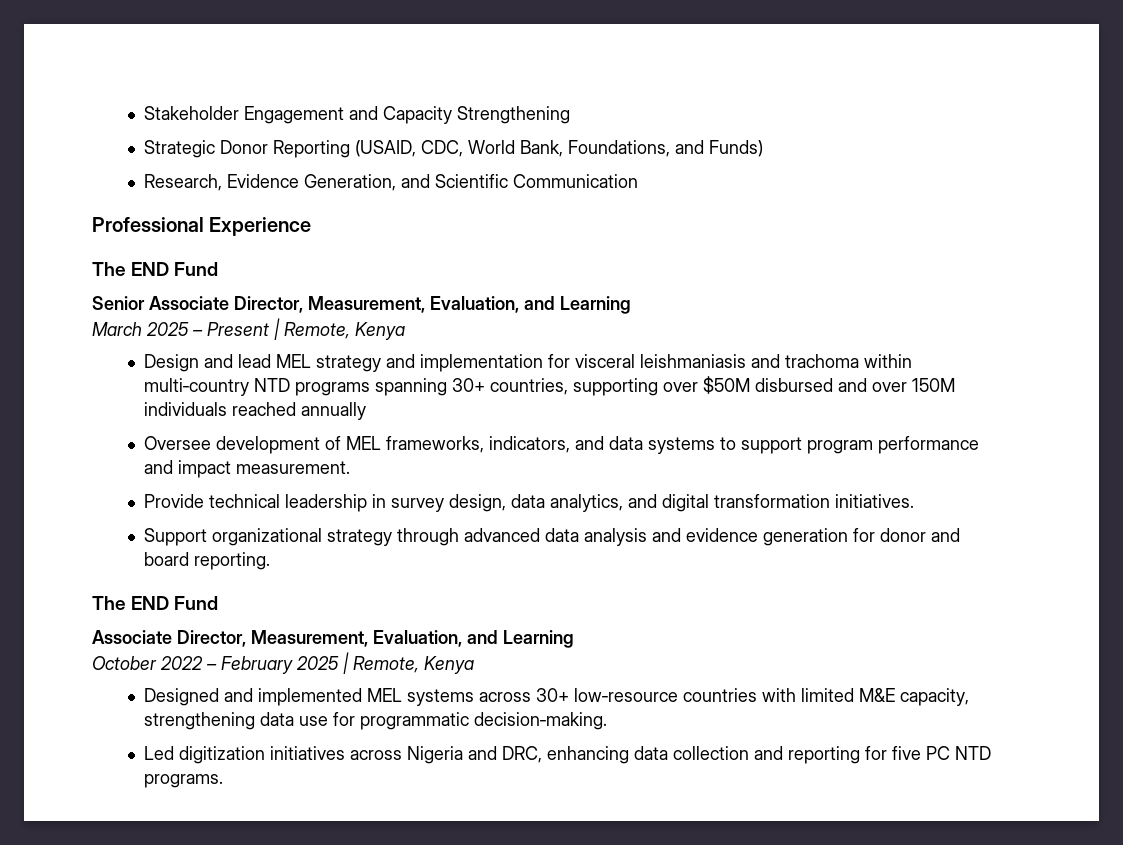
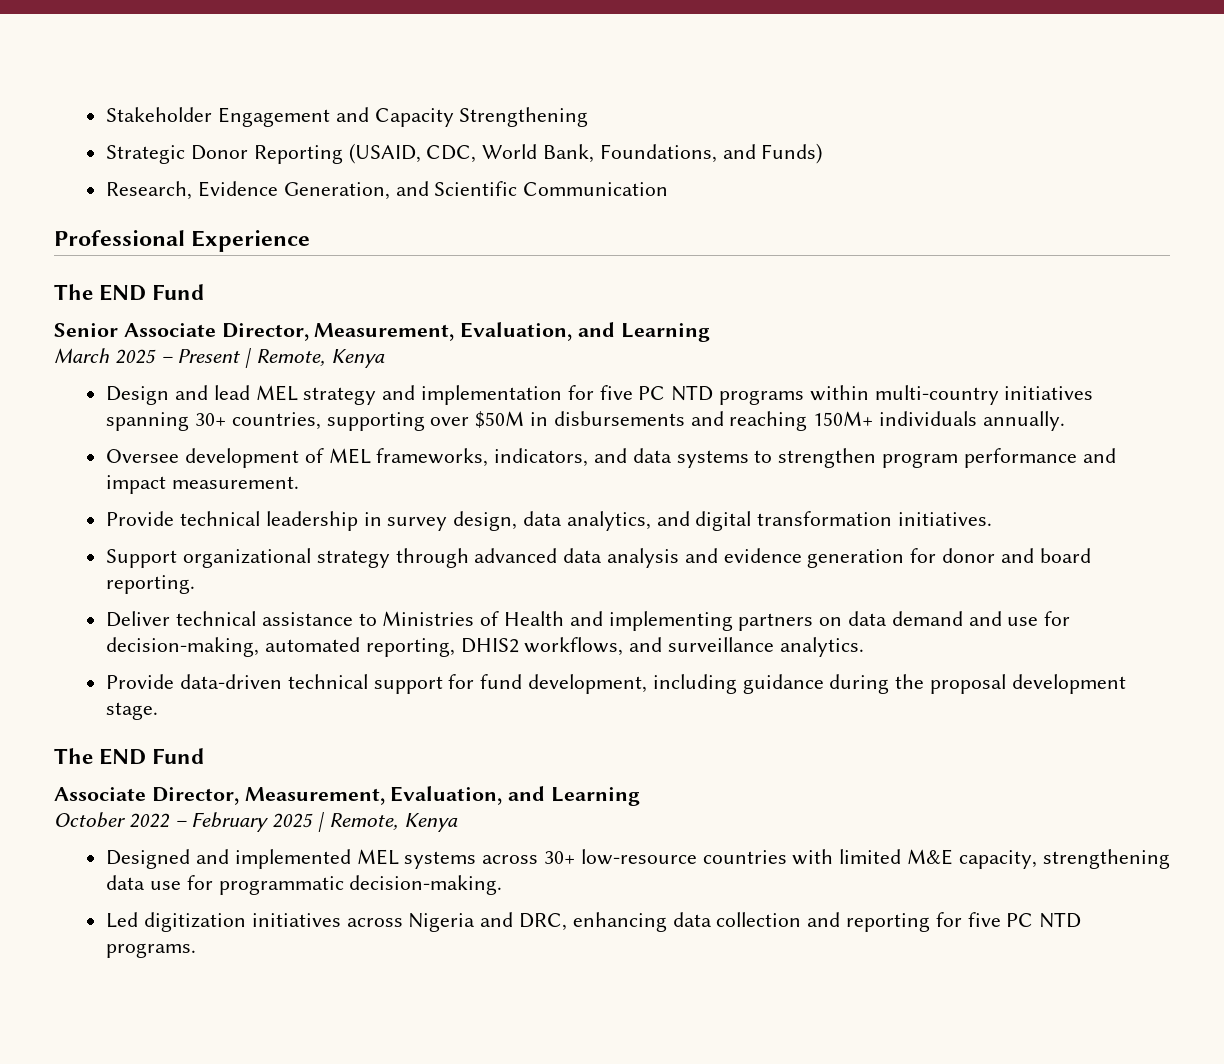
- Design and lead MEL strategy and implementation for visceral leishmaniasis and trachoma within multi‑country NTD programs spanning 30+ countries, supporting over $50M disbursed and over 150M individuals reached annually
+ Design and lead MEL strategy and implementation for five PC NTD programs within multi‑country initiatives spanning 30+ countries, supporting over $50M in disbursements and reaching 150M+ individuals annually.
- Oversee development of MEL frameworks, indicators, and data systems to support program performance and impact measurement.
+ Oversee development of MEL frameworks, indicators, and data systems to strengthen program performance and impact measurement.
+ Deliver technical assistance to Ministries of Health and implementing partners on data demand and use for decision‑making, automated reporting, DHIS2 workflows, and surveillance analytics.
+ Provide data‑driven technical support for fund development, including guidance during the proposal development stage.

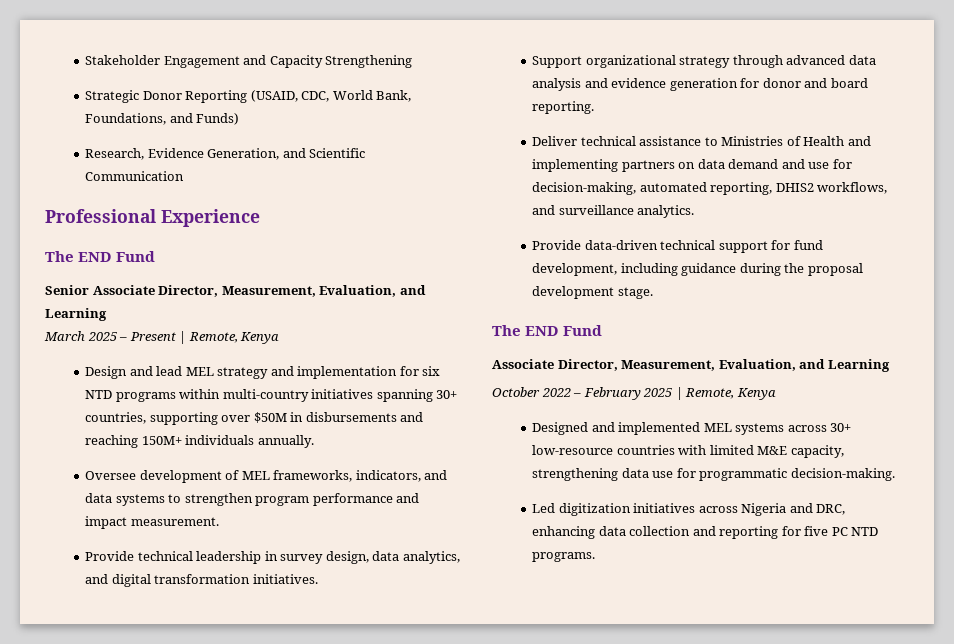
- Design and lead MEL strategy and implementation for five PC NTD programs within multi‑country initiatives spanning 30+ countries, supporting over $50M in disbursements and reaching 150M+ individuals annually.
+ Design and lead MEL strategy and implementation for six NTD programs within multi‑country initiatives spanning 30+ countries, supporting over $50M in disbursements and reaching 150M+ individuals annually.

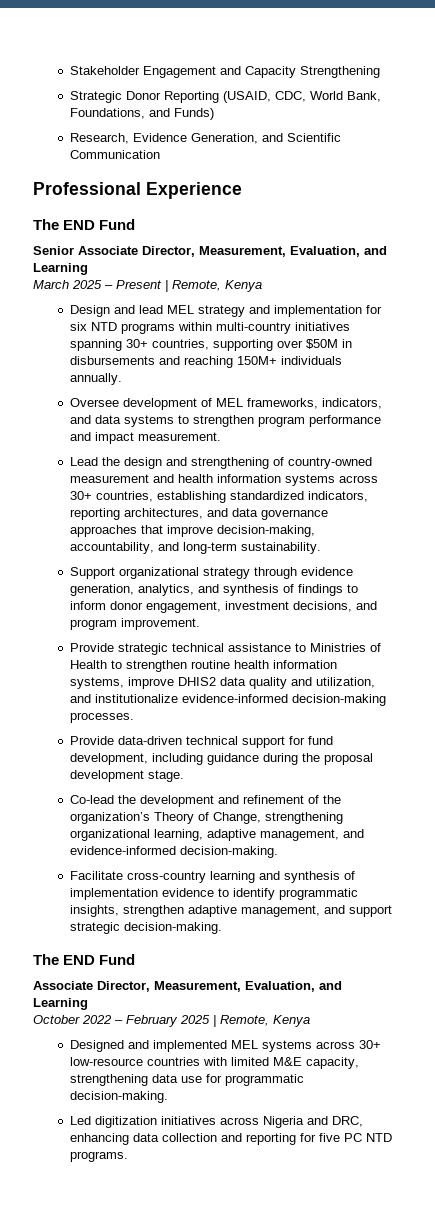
- Provide technical leadership in survey design, data analytics, and digital transformation initiatives.
- Support organizational strategy through advanced data analysis and evidence generation for donor and board reporting.
- Deliver technical assistance to Ministries of Health and implementing partners on data demand and use for decision‑making, automated reporting, DHIS2 workflows, and surveillance analytics.
+ Lead the design and strengthening of country-owned measurement and health information systems across 30+ countries, establishing standardized indicators, reporting architectures, and data governance approaches that improve decision-making, accountability, and long-term sustainability.
+ Support organizational strategy through evidence generation, analytics, and synthesis of findings to inform donor engagement, investment decisions, and program improvement.
+ Provide strategic technical assistance to Ministries of Health to strengthen routine health information systems, improve DHIS2 data quality and utilization, and institutionalize evidence-informed decision-making processes.
+ Co-lead the development and refinement of the organization’s Theory of Change, strengthening organizational learning, adaptive management, and evidence-informed decision-making.
+ Facilitate cross-country learning and synthesis of implementation evidence to identify programmatic insights, strengthen adaptive management, and support strategic decision-making.

